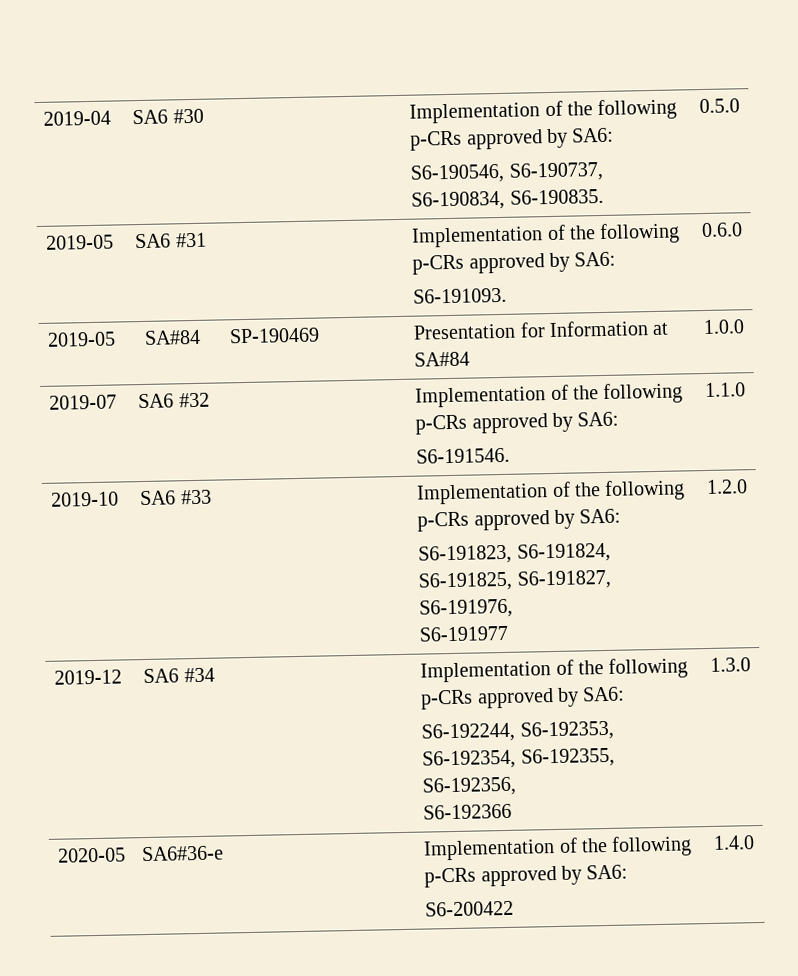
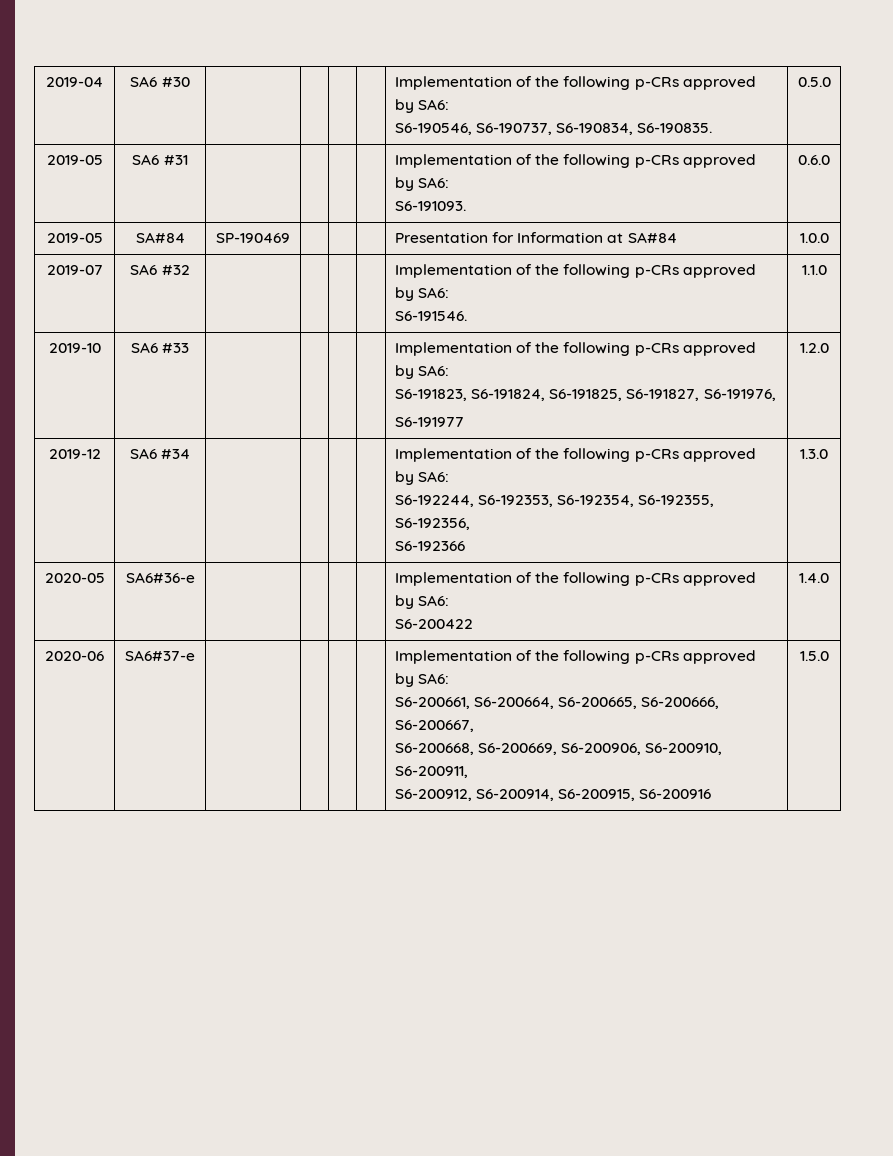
+ 2020-06 | SA6#37-e | | | | | Implementation of the following p-CRs approved by SA6:
+ S6-200661, S6-200664, S6-200665, S6-200666, S6-200667,
+ S6-200668, S6-200669, S6-200906, S6-200910, S6-200911,
+ S6-200912, S6-200914, S6-200915, S6-200916 | 1.5.0

